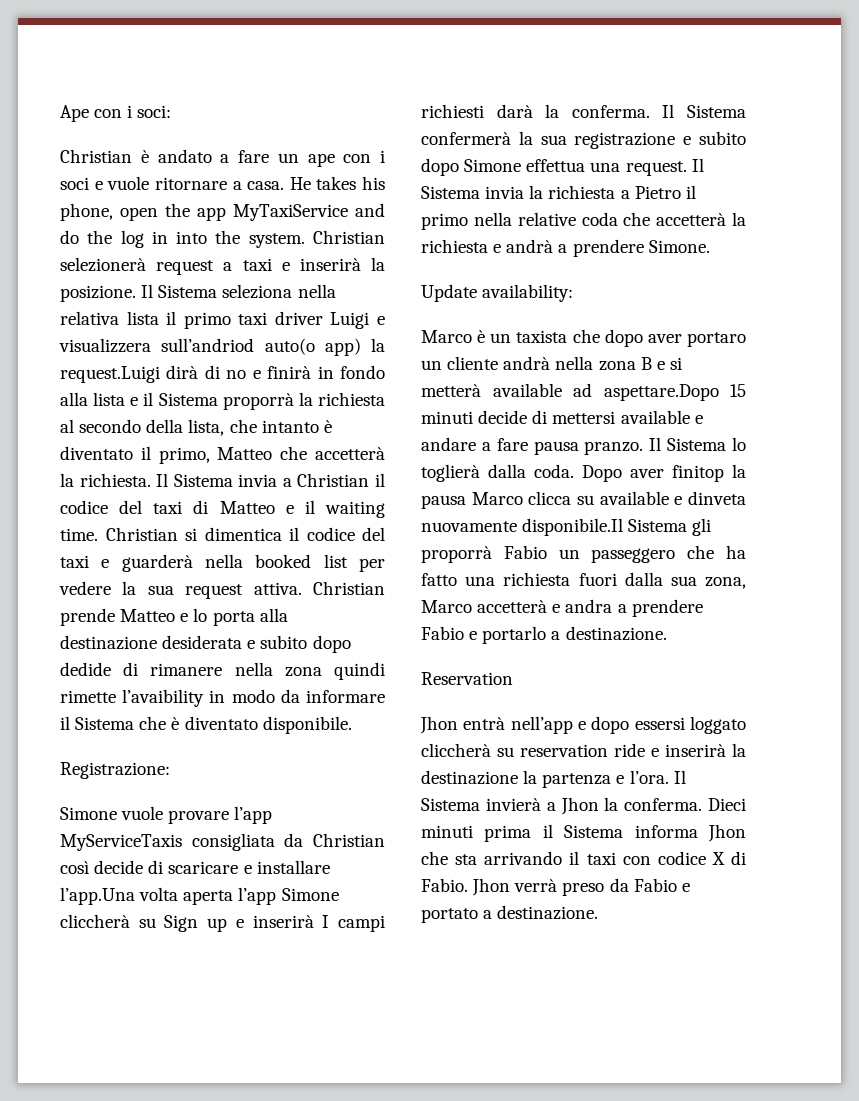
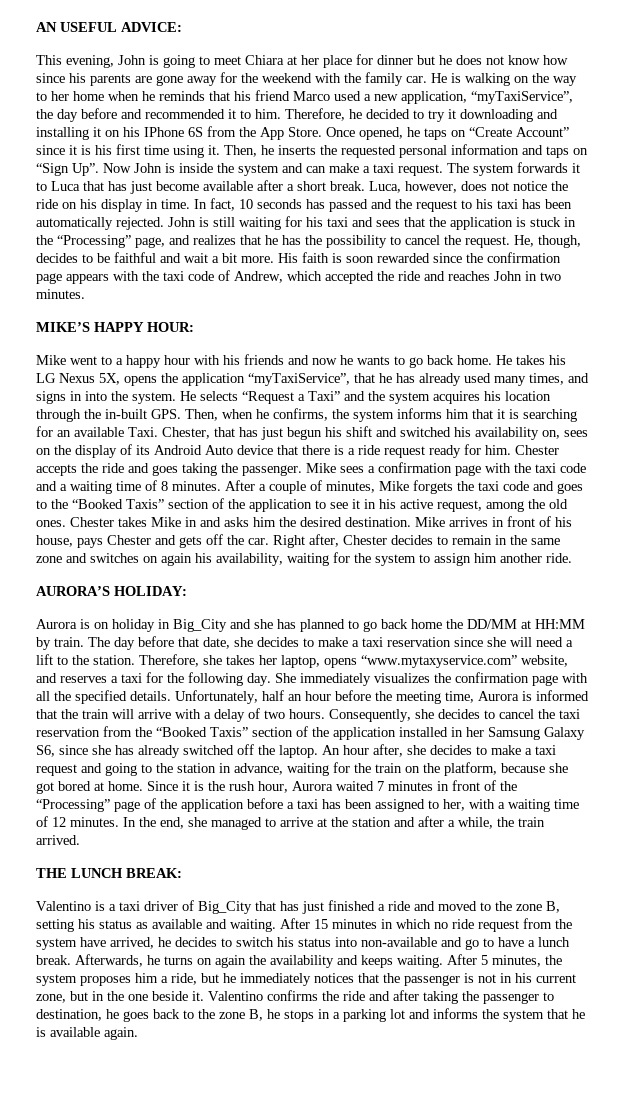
- Ape con i soci:
- Christian è andato a fare un ape con i soci e vuole ritornare a casa. He takes his phone, open the app MyTaxiService and do the log in into the system. Christian selezionerà request a taxi e inserirà la posizione. Il Sistema seleziona nella relativa lista il primo taxi driver Luigi e visualizzera sull’andriod auto(o app) la request.Luigi dirà di no e finirà in fondo alla lista e il Sistema proporrà la richiesta al secondo della lista, che intanto è diventato il primo, Matteo che accetterà la richiesta. Il Sistema invia a Christian il codice del taxi di Matteo e il waiting time. Christian si dimentica il codice del taxi e guarderà nella booked list per vedere la sua request attiva. Christian prende Matteo e lo porta alla destinazione desiderata e subito dopo dedide di rimanere nella zona quindi rimette l’avaibility in modo da informare il Sistema che è diventato disponibile.
- Registrazione:
- Simone vuole provare l’app MyServiceTaxis consigliata da Christian così decide di scaricare e installare l’app.Una volta aperta l’app Simone cliccherà su Sign up e inserirà I campi richiesti darà la conferma. Il Sistema confermerà la sua registrazione e subito dopo Simone effettua una request. Il Sistema invia la richiesta a Pietro il primo nella relative coda che accetterà la richiesta e andrà a prendere Simone.
- Update availability:
- Marco è un taxista che dopo aver portaro un cliente andrà nella zona B e si metterà available ad aspettare.Dopo 15 minuti decide di mettersi available e andare a fare pausa pranzo. Il Sistema lo toglierà dalla coda. Dopo aver finitop la pausa Marco clicca su available e dinveta nuovamente disponibile.Il Sistema gli proporrà Fabio un passeggero che ha fatto una richiesta fuori dalla sua zona, Marco accetterà e andra a prendere Fabio e portarlo a destinazione.
- Reservation
- Jhon entrà nell’app e dopo essersi loggato cliccherà su reservation ride e inserirà la destinazione la partenza e l’ora. Il Sistema invierà a Jhon la conferma. Dieci minuti prima il Sistema informa Jhon che sta arrivando il taxi con codice X di Fabio. Jhon verrà preso da Fabio e portato a destinazione.
+ AN USEFUL ADVICE:
+ This evening, John is going to meet Chiara at her place for dinner but he does not know how since his parents are gone away for the weekend with the family car. He is walking on the way to her home when he reminds that his friend Marco used a new application, “myTaxiService”, the day before and recommended it to him. Therefore, he decided to try it downloading and installing it on his IPhone 6S from the App Store. Once opened, he taps on “Create Account” since it is his first time using it. Then, he inserts the requested personal information and taps on “Sign Up”. Now John is inside the system and can make a taxi request. The system forwards it to Luca that has just become available after a short break. Luca, however, does not notice the ride on his display in time. In fact, 10 seconds has passed and the request to his taxi has been automatically rejected. John is still waiting for his taxi and sees that the application is stuck in the “Processing” page, and realizes that he has the possibility to cancel the request. He, though, decides to be faithful and wait a bit more. His faith is soon rewarded since the confirmation page appears with the taxi code of Andrew, which accepted the ride and reaches John in two minutes.
+ MIKE’S HAPPY HOUR:
+ Mike went to a happy hour with his friends and now he wants to go back home. He takes his LG Nexus 5X, opens the application “myTaxiService”, that he has already used many times, and signs in into the system. He selects “Request a Taxi” and the system acquires his location through the in-built GPS. Then, when he confirms, the system informs him that it is searching for an available Taxi. Chester, that has just begun his shift and switched his availability on, sees on the display of its Android Auto device that there is a ride request ready for him. Chester accepts the ride and goes taking the passenger. Mike sees a confirmation page with the taxi code and a waiting time of 8 minutes. After a couple of minutes, Mike forgets the taxi code and goes to the “Booked Taxis” section of the application to see it in his active request, among the old ones. Chester takes Mike in and asks him the desired destination. Mike arrives in front of his house, pays Chester and gets off the car. Right after, Chester decides to remain in the same zone and switches on again his availability, waiting for the system to assign him another ride.
+ AURORA’S HOLIDAY:
+ Aurora is on holiday in Big_City and she has planned to go back home the DD/MM at HH:MM by train. The day before that date, she decides to make a taxi reservation since she will need a lift to the station. Therefore, she takes her laptop, opens “www.mytaxyservice.com” website, and reserves a taxi for the following day. She immediately visualizes the confirmation page with all the specified details. Unfortunately, half an hour before the meeting time, Aurora is informed that the train will arrive with a delay of two hours. Consequently, she decides to cancel the taxi reservation from the “Booked Taxis” section of the application installed in her Samsung Galaxy S6, since she has already switched off the laptop. An hour after, she decides to make a taxi request and going to the station in advance, waiting for the train on the platform, because she got bored at home. Since it is the rush hour, Aurora waited 7 minutes in front of the “Processing” page of the application before a taxi has been assigned to her, with a waiting time of 12 minutes. In the end, she managed to arrive at the station and after a while, the train arrived.
+ THE LUNCH BREAK:
+ Valentino is a taxi driver of Big_City that has just finished a ride and moved to the zone B, setting his status as available and waiting. After 15 minutes in which no ride request from the system have arrived, he decides to switch his status into non-available and go to have a lunch break. Afterwards, he turns on again the availability and keeps waiting. After 5 minutes, the system proposes him a ride, but he immediately notices that the passenger is not in his current zone, but in the one beside it. Valentino confirms the ride and after taking the passenger to destination, he goes back to the zone B, he stops in a parking lot and informs the system that he is available again.

